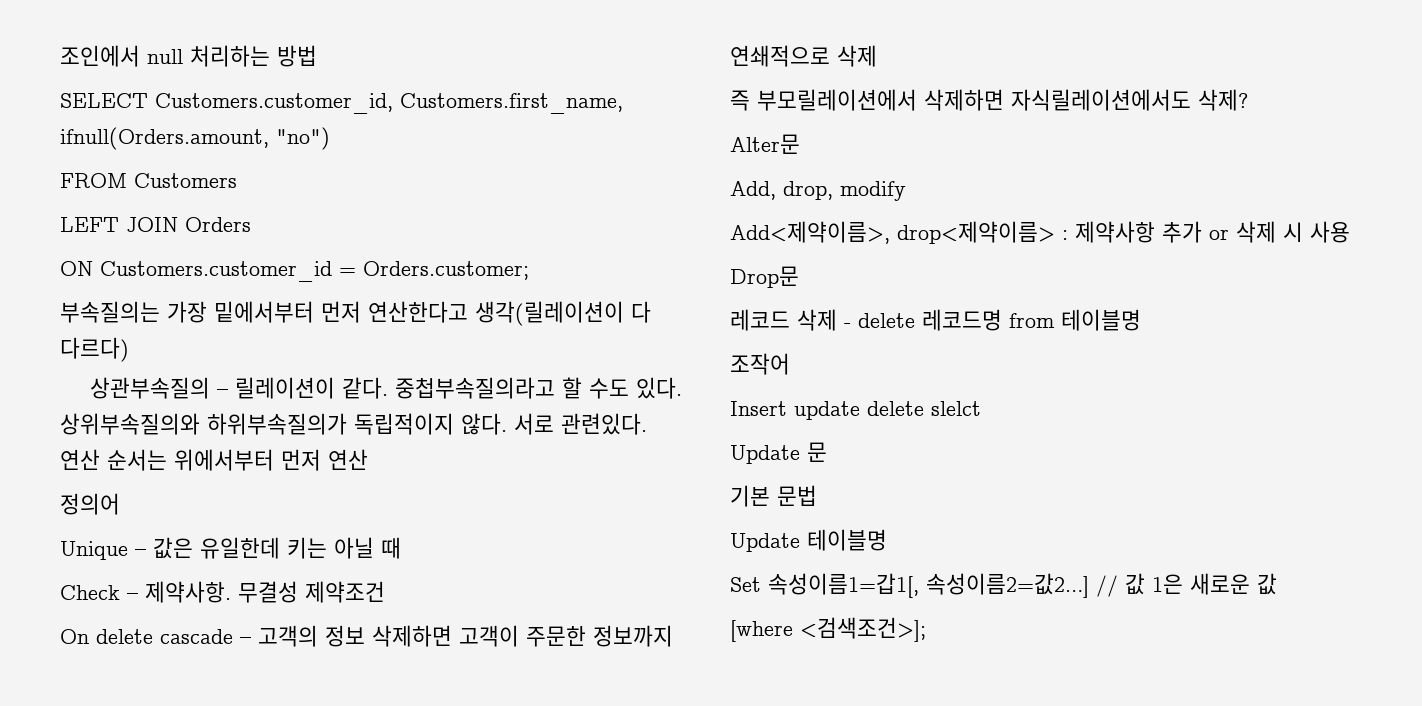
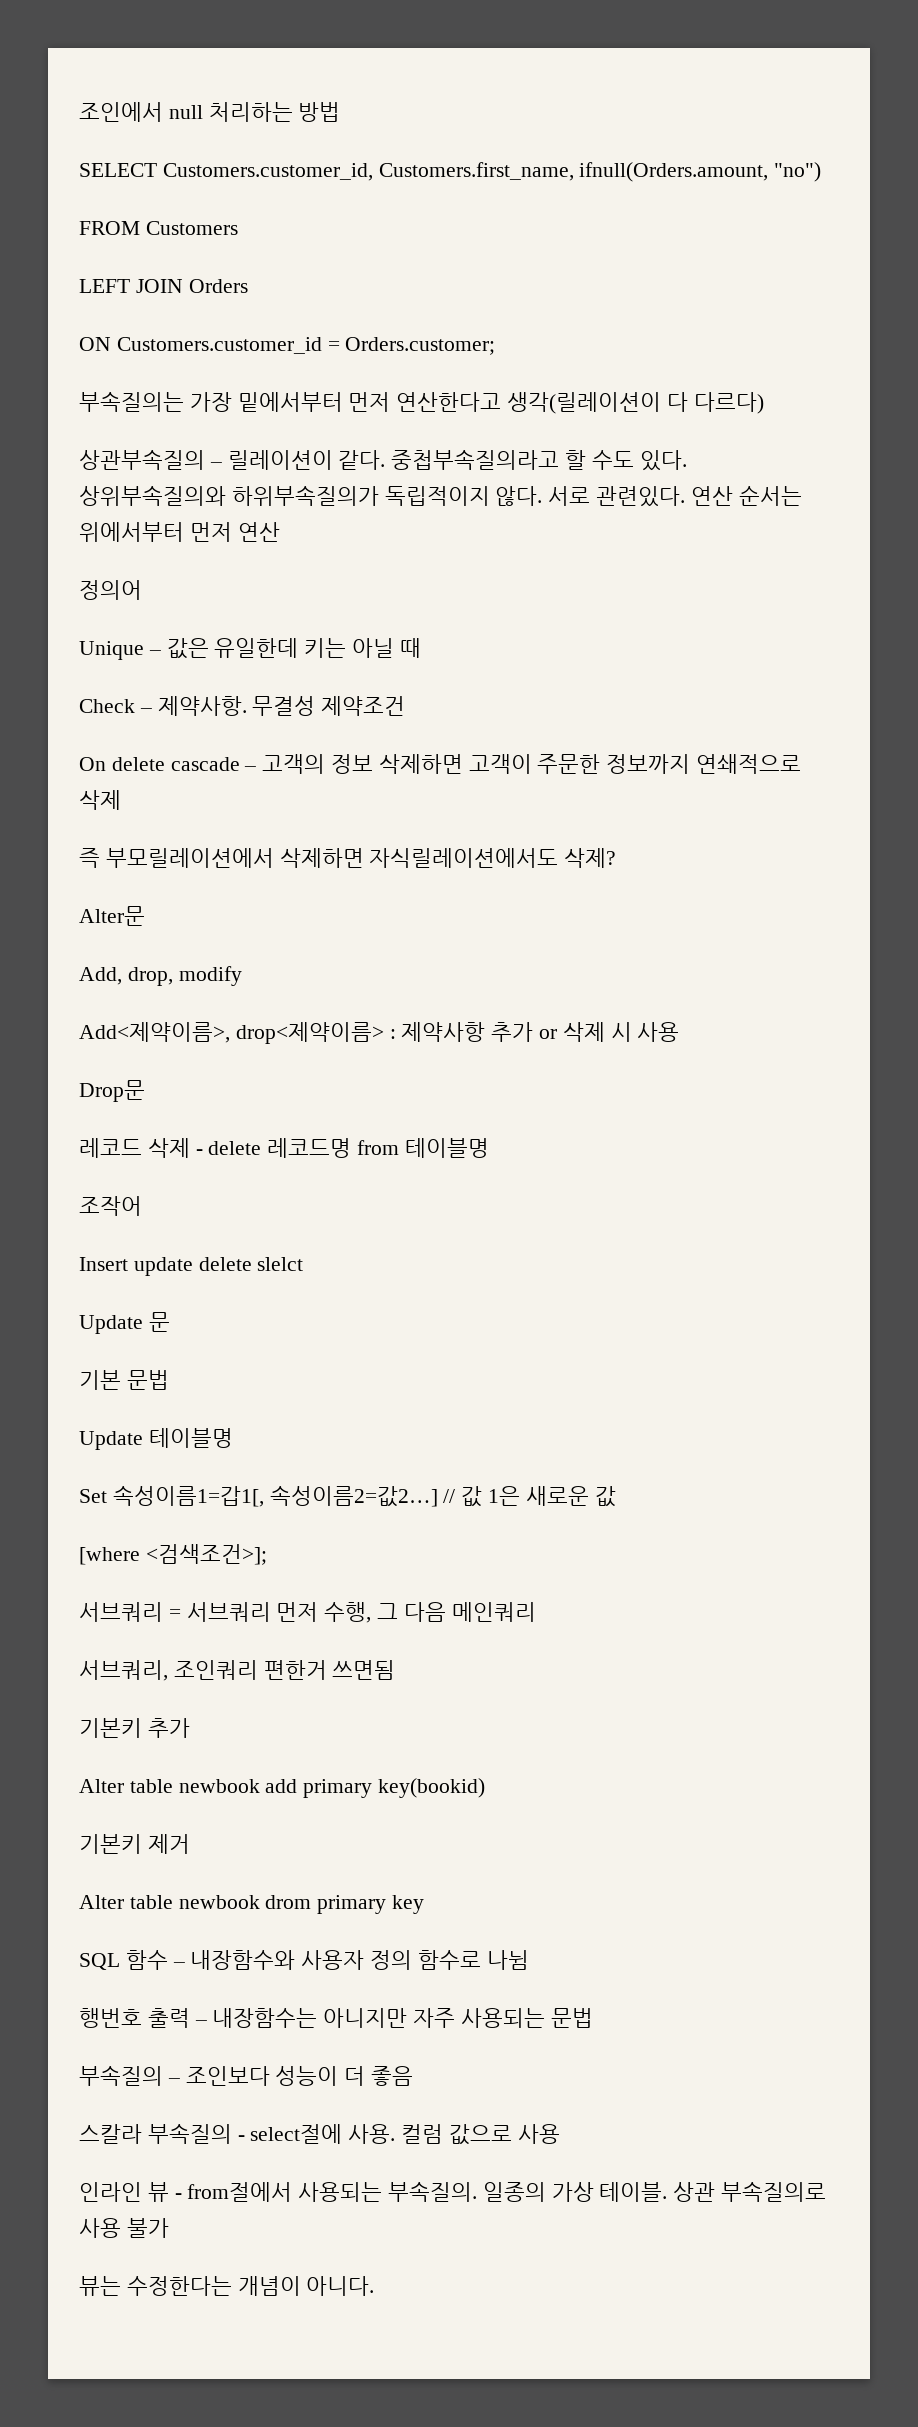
+ 서브쿼리 = 서브쿼리 먼저 수행, 그 다음 메인쿼리
+ 서브쿼리, 조인쿼리 편한거 쓰면됨
+ 기본키 추가
+ Alter table newbook add primary key(bookid)
+ 기본키 제거
+ Alter table newbook drom primary key
+ SQL 함수 – 내장함수와 사용자 정의 함수로 나뉨
+ 행번호 출력 – 내장함수는 아니지만 자주 사용되는 문법
+ 부속질의 – 조인보다 성능이 더 좋음
+ 스칼라 부속질의 - select절에 사용. 컬럼 값으로 사용
+ 인라인 뷰 - from절에서 사용되는 부속질의. 일종의 가상 테이블. 상관 부속질의로 사용 불가
+ 뷰는 수정한다는 개념이 아니다.

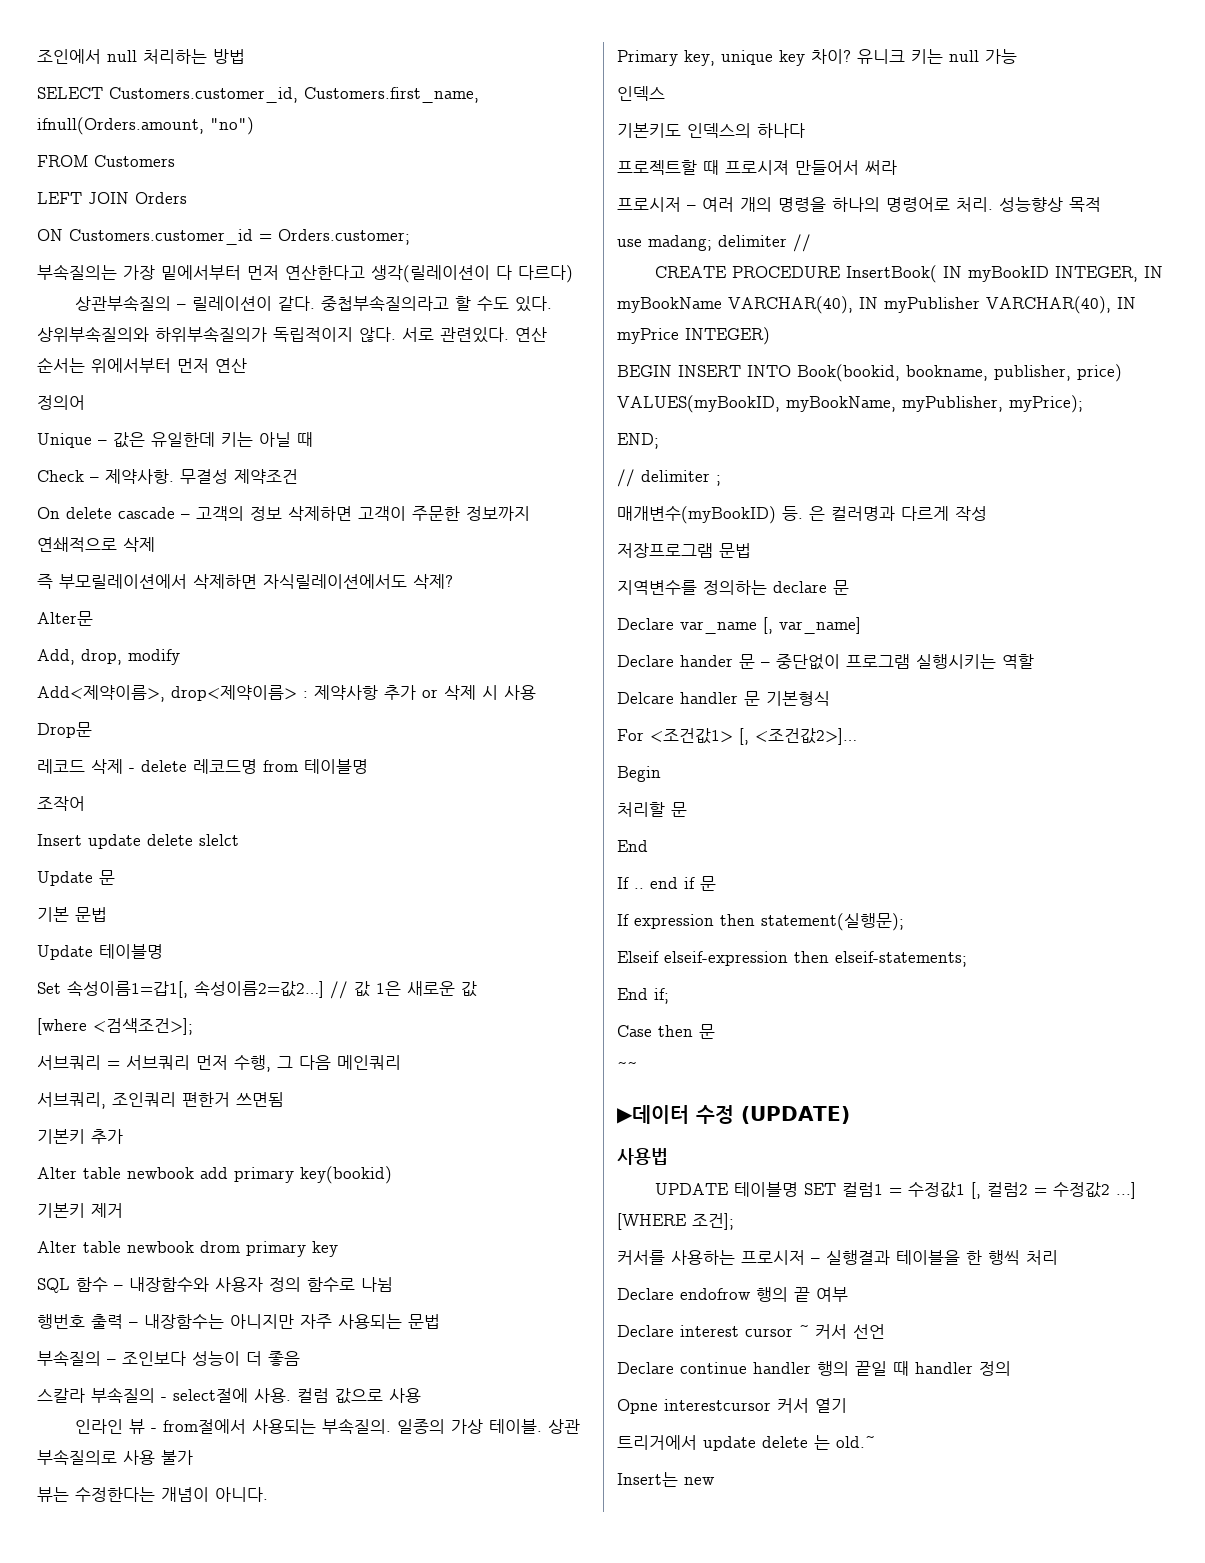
+ Primary key, unique key 차이? 유니크 키는 null 가능
+ 인덱스
+ 기본키도 인덱스의 하나다
+ 프로젝트할 때 프로시져 만들어서 써라
+ 프로시저 – 여러 개의 명령을 하나의 명령어로 처리. 성능향상 목적
+ use madang; delimiter //
+ CREATE PROCEDURE InsertBook( IN myBookID INTEGER, IN myBookName VARCHAR(40), IN myPublisher VARCHAR(40), IN myPrice INTEGER)
+ BEGIN INSERT INTO Book(bookid, bookname, publisher, price) VALUES(myBookID, myBookName, myPublisher, myPrice);
+ END;
+ // delimiter ;
+ 매개변수(myBookID) 등. 은 컬러명과 다르게 작성
+ 저장프로그램 문법
+ 지역변수를 정의하는 declare 문
+ Declare var_name [, var_name]
+ Declare hander 문 – 중단없이 프로그램 실행시키는 역할
+ Delcare handler 문 기본형식
+ For <조건값1> [, <조건값2>]…
+ Begin
+ 처리할 문
+ End
+ If .. end if 문
+ If expression then statement(실행문);
+ Elseif elseif-expression then elseif-statements;
+ End if;
+ Case then 문
+ ~~
+ ▶데이터 수정 (UPDATE)
+ 사용법
+ UPDATE 테이블명 SET 컬럼1 = 수정값1 [, 컬럼2 = 수정값2 ...] [WHERE 조건];
+ 커서를 사용하는 프로시저 – 실행결과 테이블을 한 행씩 처리
+ Declare endofrow 행의 끝 여부
+ Declare interest cursor ~ 커서 선언
+ Declare continue handler 행의 끝일 때 handler 정의
+ Opne interestcursor 커서 열기
+ 트리거에서 update delete 는 old.~
+ Insert는 new

